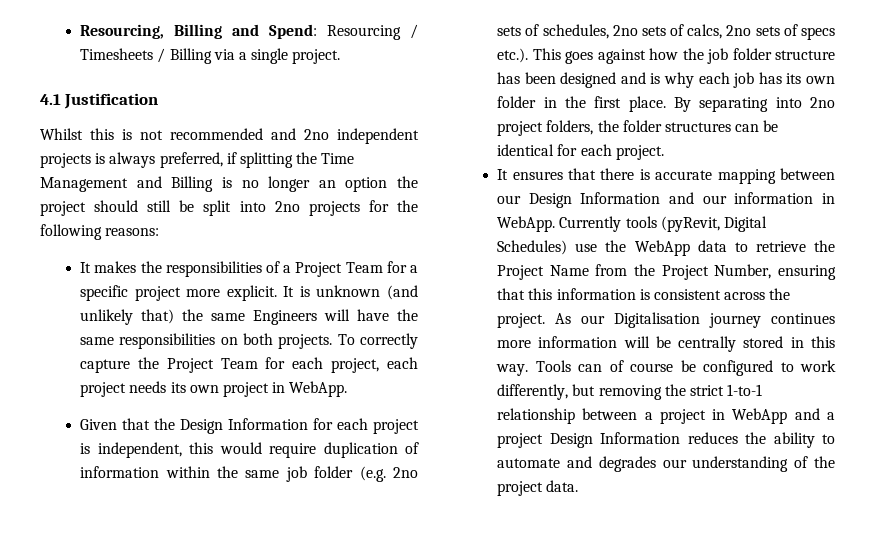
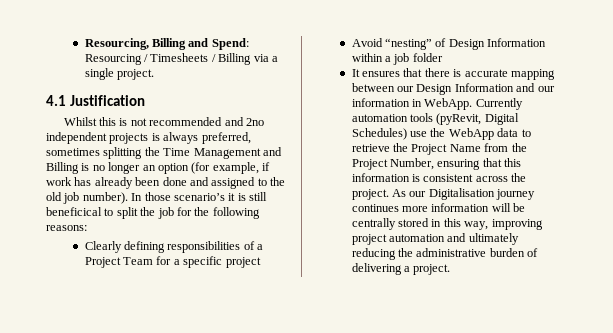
- Whilst this is not recommended and 2no independent projects is always preferred, if splitting the Time Management and Billing is no longer an option the project should still be split into 2no projects for the following reasons:
+ Whilst this is not recommended and 2no independent projects is always preferred, sometimes splitting the Time Management and Billing is no longer an option (for example, if work has already been done and assigned to the old job number). In those scenario’s it is still beneficical to split the job for the following reasons:
- It makes the responsibilities of a Project Team for a specific project more explicit. It is unknown (and unlikely that) the same Engineers will have the same responsibilities on both projects. To correctly capture the Project Team for each project, each project needs its own project in WebApp.
- Given that the Design Information for each project is independent, this would require duplication of information within the same job folder (e.g. 2no sets of schedules, 2no sets of calcs, 2no sets of specs etc.). This goes against how the job folder structure has been designed and is why each job has its own folder in the first place. By separating into 2no project folders, the folder structures can be identical for each project.
+ Clearly defining responsibilities of a Project Team for a specific project
+ Avoid “nesting” of Design Information within a job folder
- Currently tools (pyRevit, Digital Schedules) use the WebApp data to retrieve the Project Name from the Project Number, ensuring that this information is consistent across the project.
+ Currently automation tools (pyRevit, Digital Schedules) use the WebApp data to retrieve the Project Name from the Project Number, ensuring that this information is consistent across the project.
- As our Digitalisation journey continues more information will be centrally stored in this way. Tools can of course be configured to work differently, but removing the strict 1-to-1 relationship between a project in WebApp and a project Design Information reduces the ability to automate and degrades our understanding of the project data.
+ As our Digitalisation journey continues more information will be centrally stored in this way, improving project automation and ultimately reducing the administrative burden of delivering a project.

